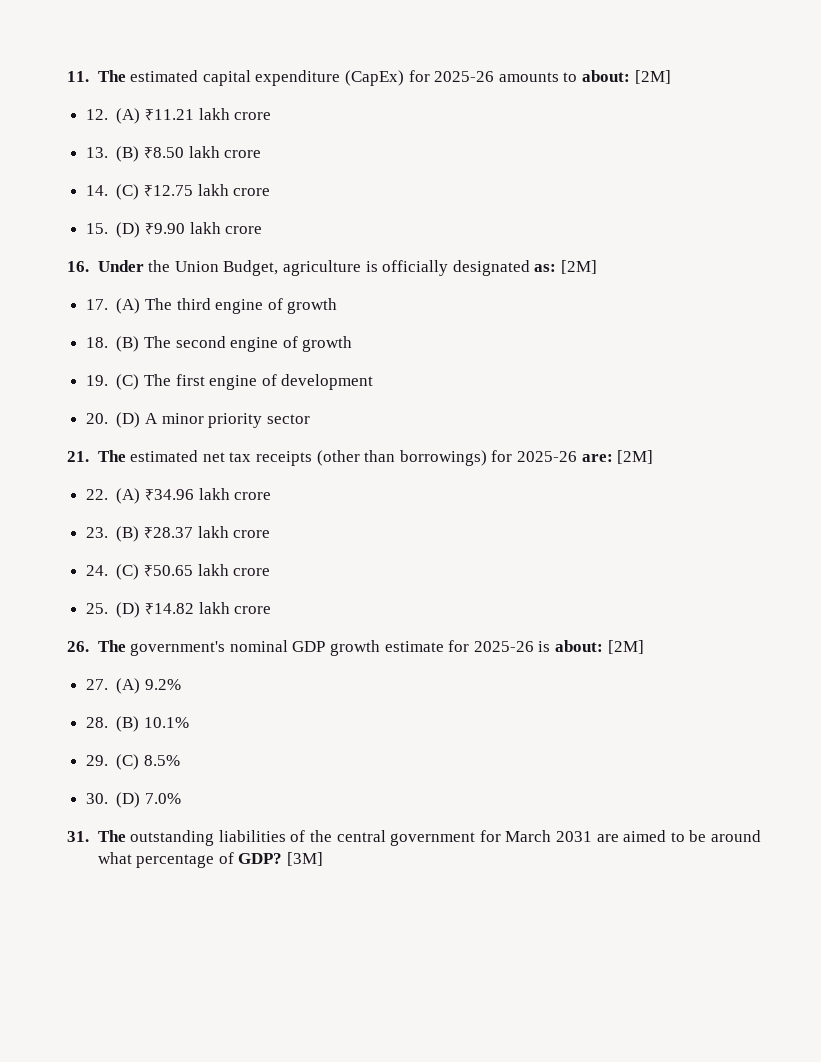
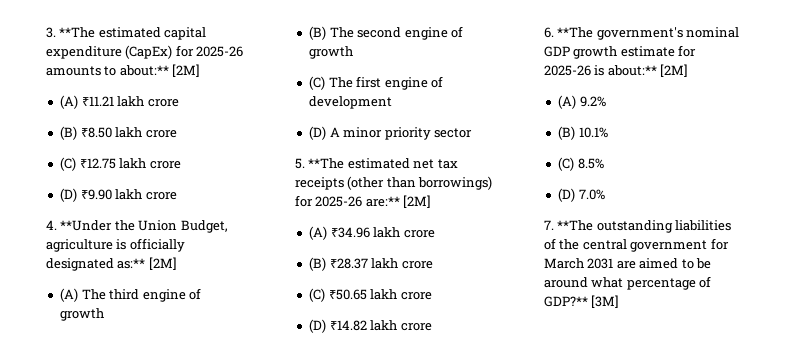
- 11. The estimated capital expenditure (CapEx) for 2025-26 amounts to about: [2M]
- 12. (A) ₹11.21 lakh crore
+ 3. **The estimated capital expenditure (CapEx) for 2025-26 amounts to about:** [2M]
+ (A) ₹11.21 lakh crore
- 13. (B) ₹8.50 lakh crore
+ (B) ₹8.50 lakh crore
- 14. (C) ₹12.75 lakh crore
+ (C) ₹12.75 lakh crore
- 15. (D) ₹9.90 lakh crore
+ (D) ₹9.90 lakh crore
- 16. Under the Union Budget, agriculture is officially designated as: [2M]
- 17. (A) The third engine of growth
+ 4. **Under the Union Budget, agriculture is officially designated as:** [2M]
+ (A) The third engine of growth
- 18. (B) The second engine of growth
+ (B) The second engine of growth
- 19. (C) The first engine of development
+ (C) The first engine of development
- 20. (D) A minor priority sector
+ (D) A minor priority sector
- 21. The estimated net tax receipts (other than borrowings) for 2025-26 are: [2M]
- 22. (A) ₹34.96 lakh crore
+ 5. **The estimated net tax receipts (other than borrowings) for 2025-26 are:** [2M]
+ (A) ₹34.96 lakh crore
- 23. (B) ₹28.37 lakh crore
+ (B) ₹28.37 lakh crore
- 24. (C) ₹50.65 lakh crore
+ (C) ₹50.65 lakh crore
- 25. (D) ₹14.82 lakh crore
+ (D) ₹14.82 lakh crore
- 26. The government's nominal GDP growth estimate for 2025-26 is about: [2M]
- 27. (A) 9.2%
+ 6. **The government's nominal GDP growth estimate for 2025-26 is about:** [2M]
+ (A) 9.2%
- 28. (B) 10.1%
+ (B) 10.1%
- 29. (C) 8.5%
+ (C) 8.5%
- 30. (D) 7.0%
+ (D) 7.0%
- 31. The outstanding liabilities of the central government for March 2031 are aimed to be around what percentage of GDP? [3M]
+ 7. **The outstanding liabilities of the central government for March 2031 are aimed to be around what percentage of GDP?** [3M]

